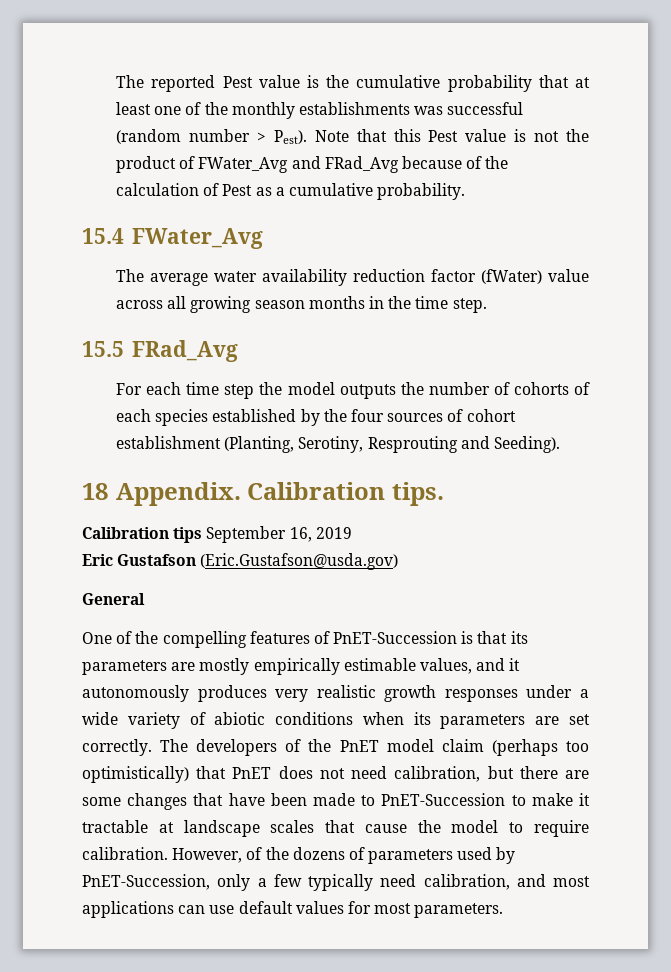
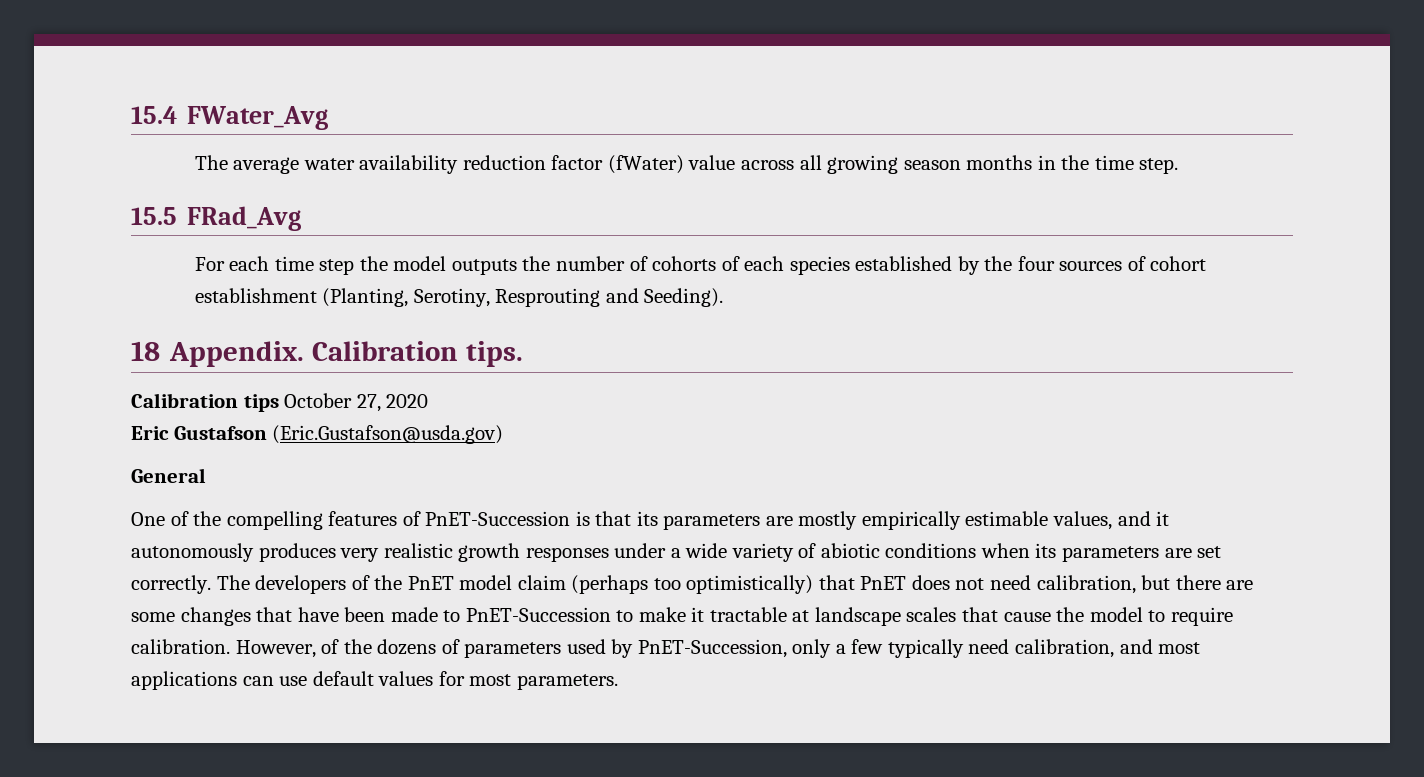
- The reported Pest value is the cumulative probability that at least one of the monthly establishments was successful (random number > Pest). Note that this Pest value is not the product of FWater_Avg and FRad_Avg because of the calculation of Pest as a cumulative probability.
- Calibration tips September 16, 2019
+ Calibration tips October 27, 2020

